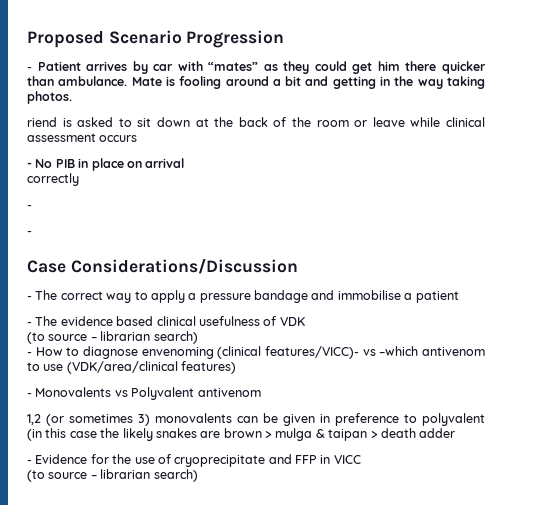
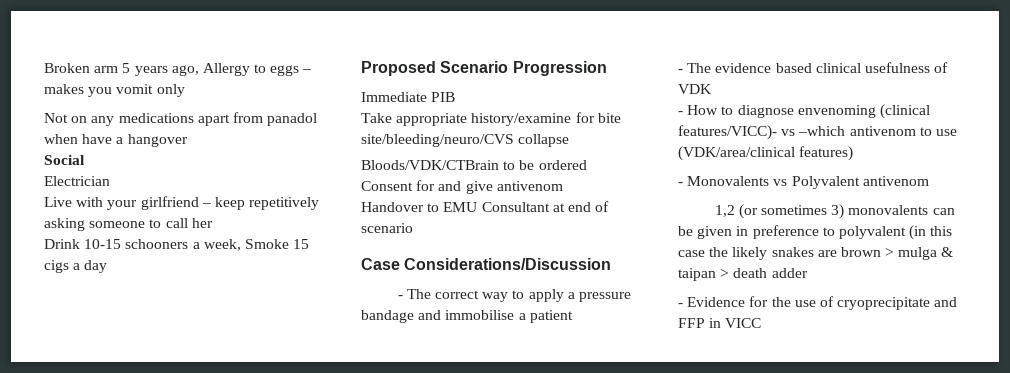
+ Broken arm 5 years ago, Allergy to eggs – makes you vomit only
+ Not on any medications apart from panadol when have a hangover
+ Social
+ Electrician
+ Live with your girlfriend – keep repetitively asking someone to call her
+ Drink 10-15 schooners a week, Smoke 15 cigs a day
  Proposed Scenario Progression
- - Patient arrives by car with “mates” as they could get him there quicker than ambulance. Mate is fooling around a bit and getting in the way taking photos.
- riend is asked to sit down at the back of the room or leave while clinical assessment occurs
- - No PIB in place on arrival
- correctly
- -
- -
+ Immediate PIB
+ Take appropriate history/examine for bite site/bleeding/neuro/CVS collapse
+ Bloods/VDK/CTBrain to be ordered
+ Consent for and give antivenom
+ Handover to EMU Consultant at end of scenario
  - The evidence based clinical usefulness of VDK
- (to source – librarian search)
  - Evidence for the use of cryoprecipitate and FFP in VICC
- (to source – librarian search)

